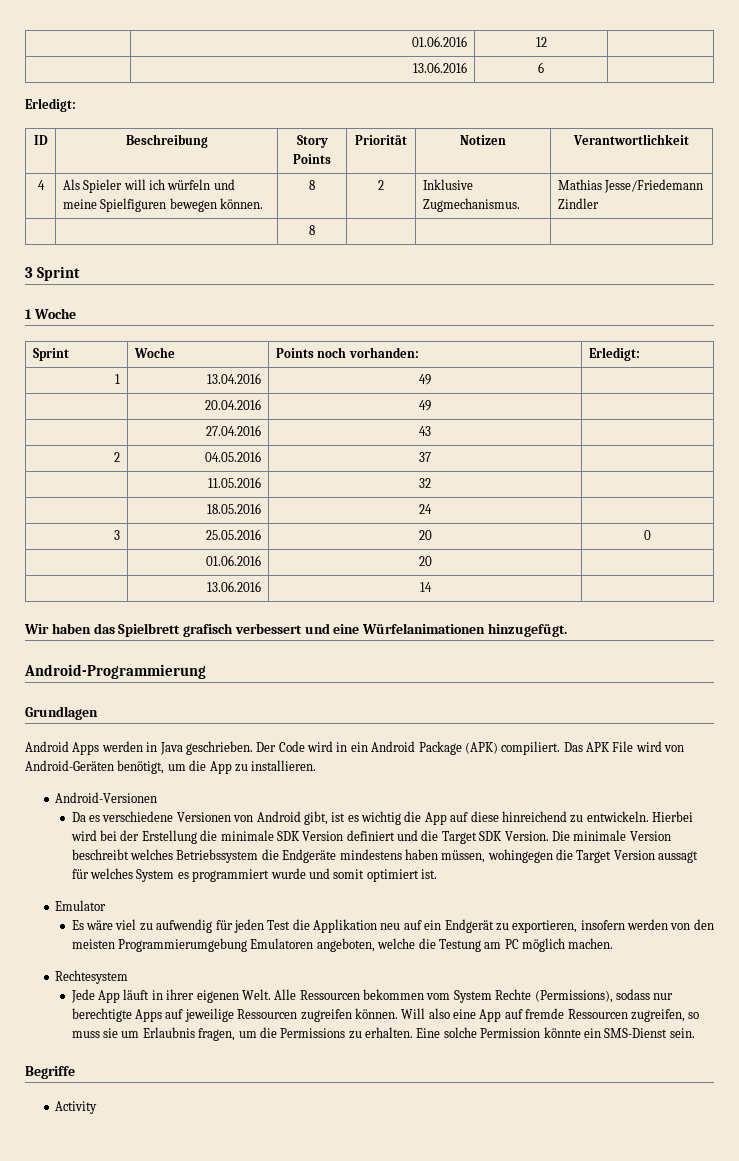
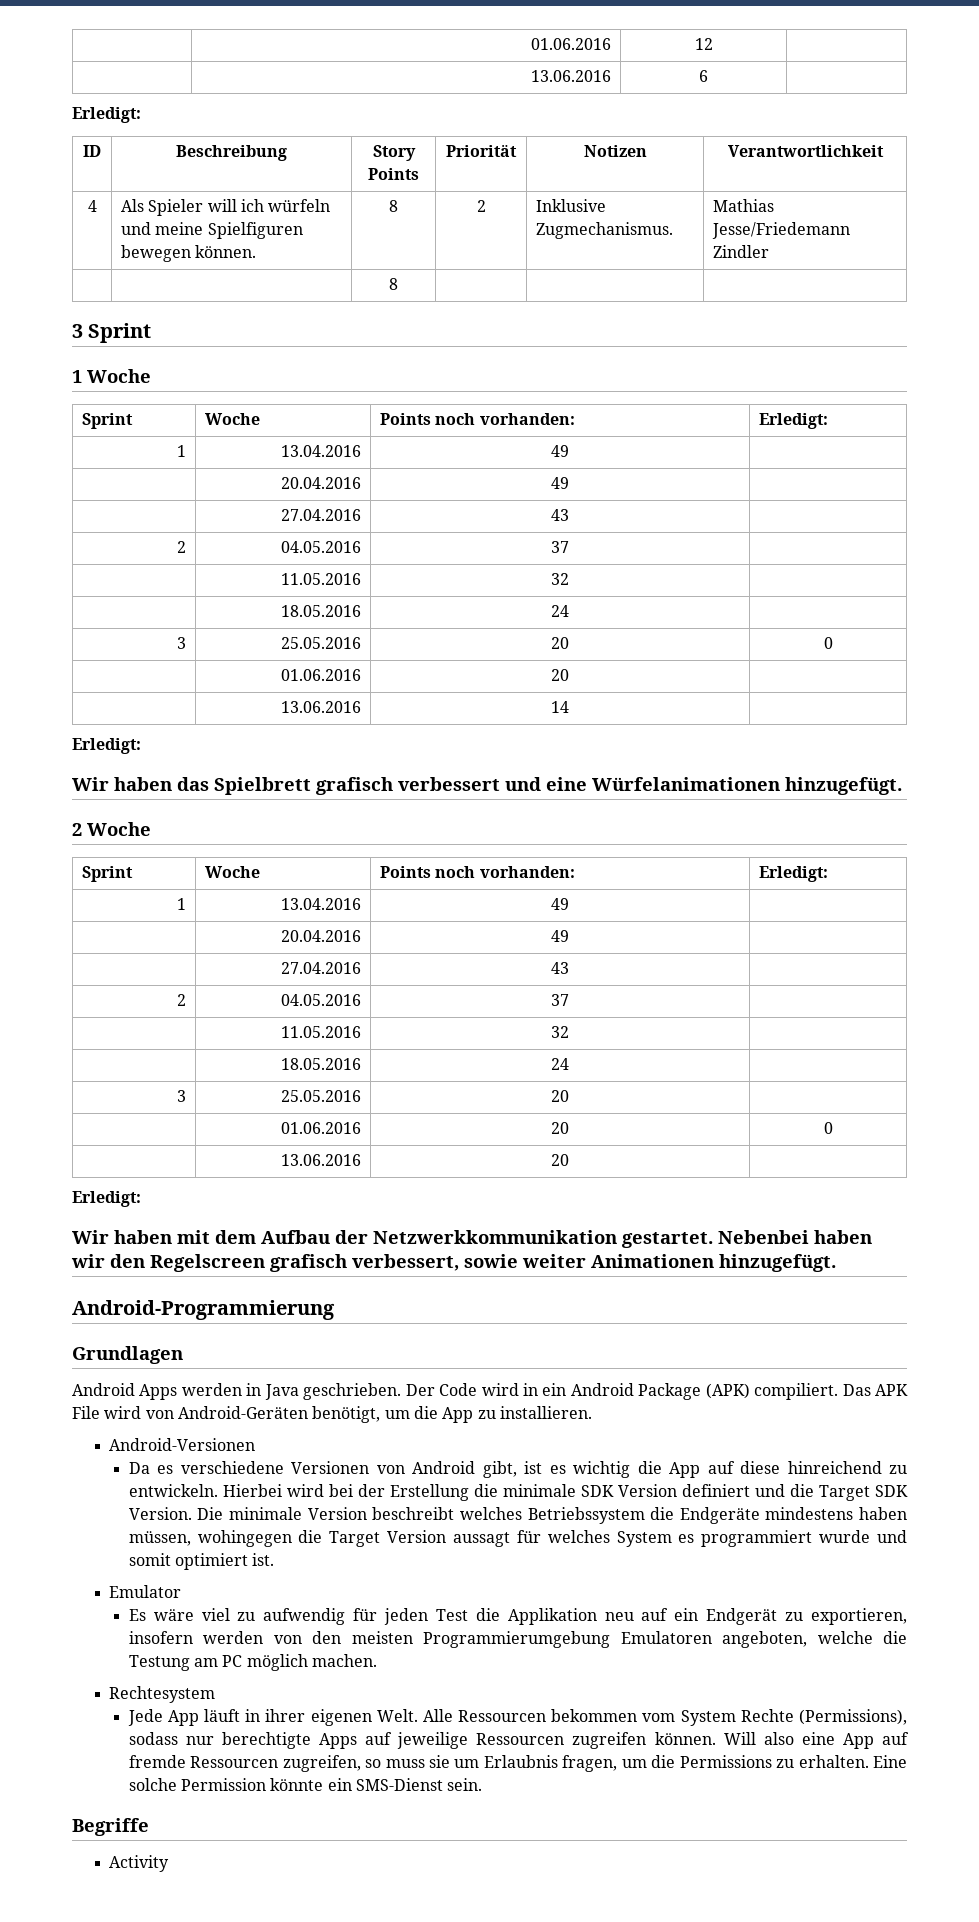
  | 13.06.2016 | 14 |
+ Erledigt:
+ 2 Woche
+ Sprint | Woche | Points noch vorhanden: | Erledigt:
+ 1 | 13.04.2016 | 49 |
+ | 20.04.2016 | 49 |
+ | 27.04.2016 | 43 |
+ 2 | 04.05.2016 | 37 |
+ | 11.05.2016 | 32 |
+ | 18.05.2016 | 24 |
+ 3 | 25.05.2016 | 20 |
+ | 01.06.2016 | 20 | 0
+ | 13.06.2016 | 20 |
+ Erledigt:
+ Wir haben mit dem Aufbau der Netzwerkkommunikation gestartet. Nebenbei haben wir den Regelscreen grafisch verbessert, sowie weiter Animationen hinzugefügt.

